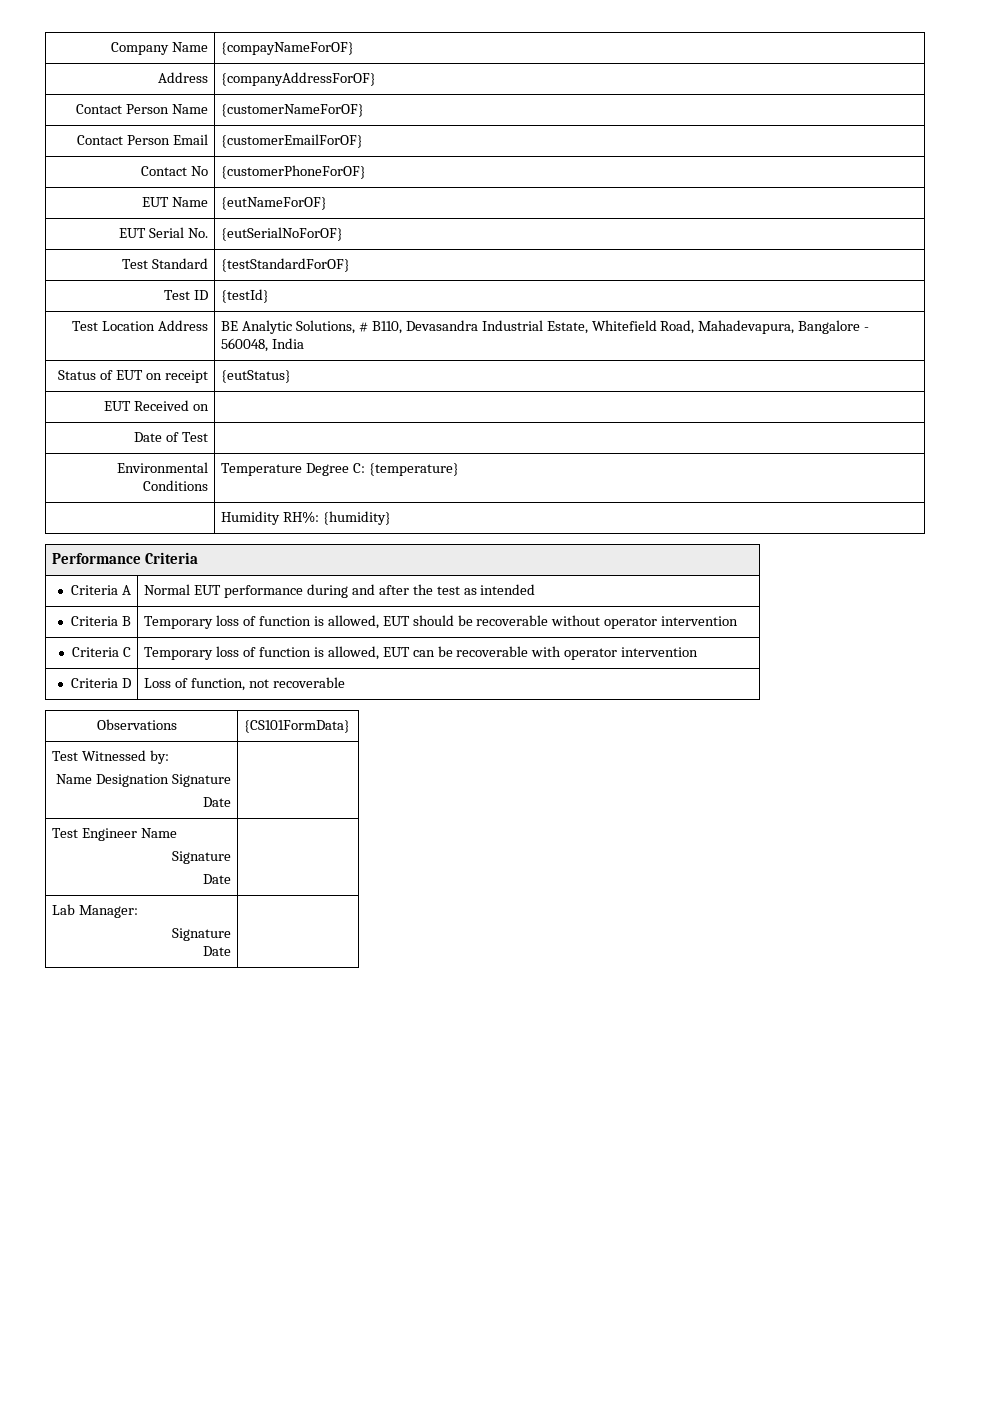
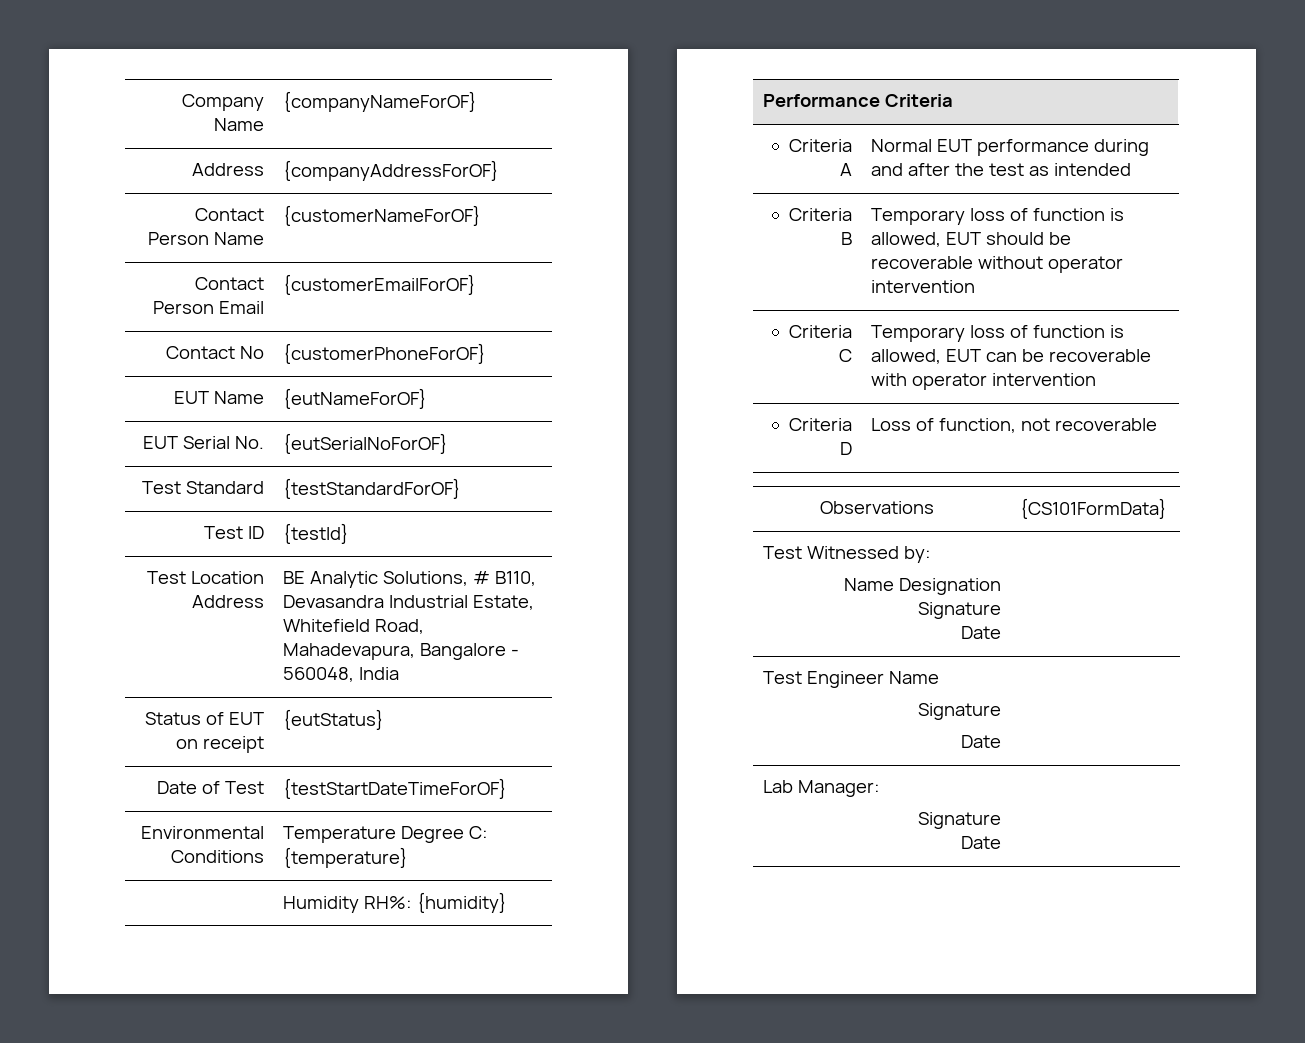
- Company Name | {compayNameForOF}
+ Company Name | {companyNameForOF}
- EUT Received on |
- Date of Test |
+ Date of Test | {testStartDateTimeForOF}

